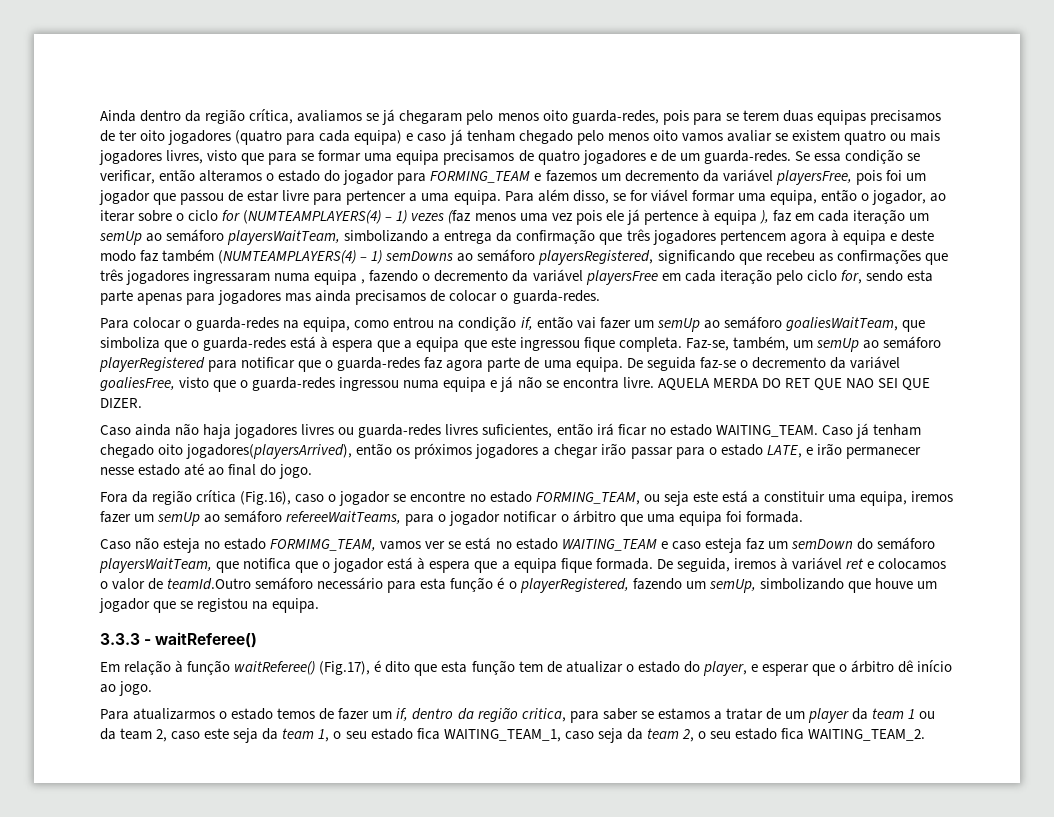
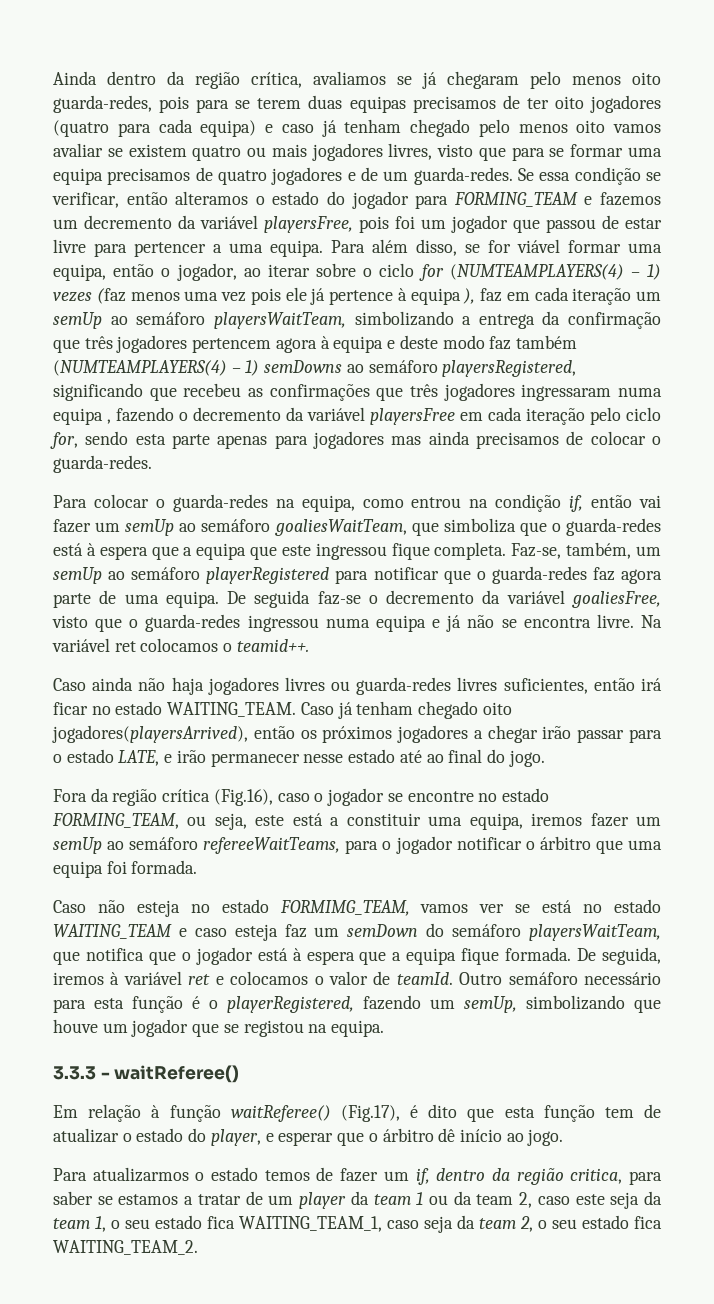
- AQUELA MERDA DO RET QUE NAO SEI QUE DIZER.
+ Na variável ret colocamos o teamid++.
- Fora da região crítica (Fig.16), caso o jogador se encontre no estado FORMING_TEAM, ou seja este está a constituir uma equipa, iremos fazer um semUp ao semáforo refereeWaitTeams, para o jogador notificar o árbitro que uma equipa foi formada.
+ Fora da região crítica (Fig.16), caso o jogador se encontre no estado FORMING_TEAM, ou seja, este está a constituir uma equipa, iremos fazer um semUp ao semáforo refereeWaitTeams, para o jogador notificar o árbitro que uma equipa foi formada.
- De seguida, iremos à variável ret e colocamos o valor de teamId.Outro semáforo necessário para esta função é o playerRegistered, fazendo um semUp, simbolizando que houve um jogador que se registou na equipa.
+ De seguida, iremos à variável ret e colocamos o valor de teamId. Outro semáforo necessário para esta função é o playerRegistered, fazendo um semUp, simbolizando que houve um jogador que se registou na equipa.

